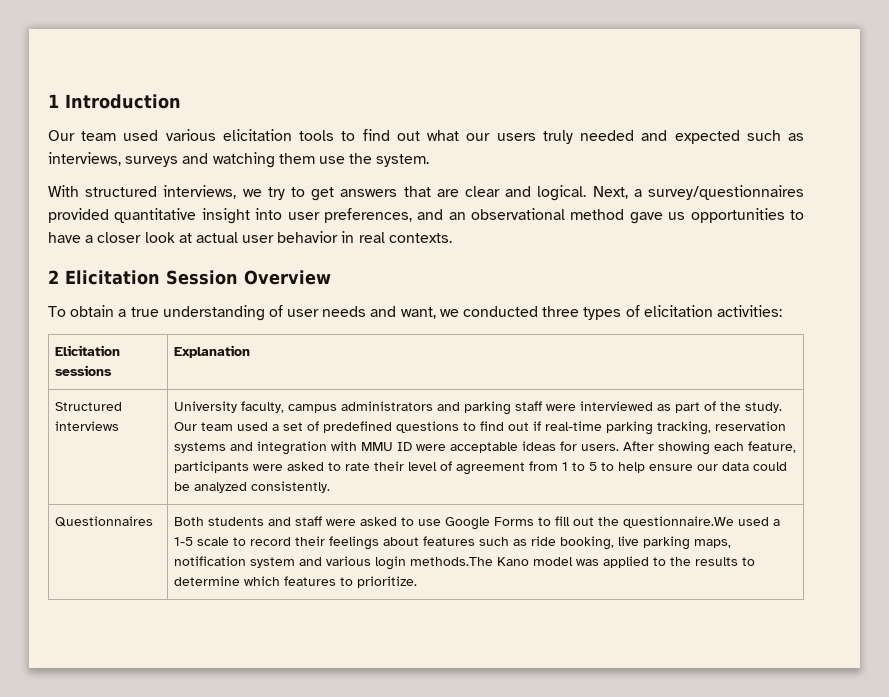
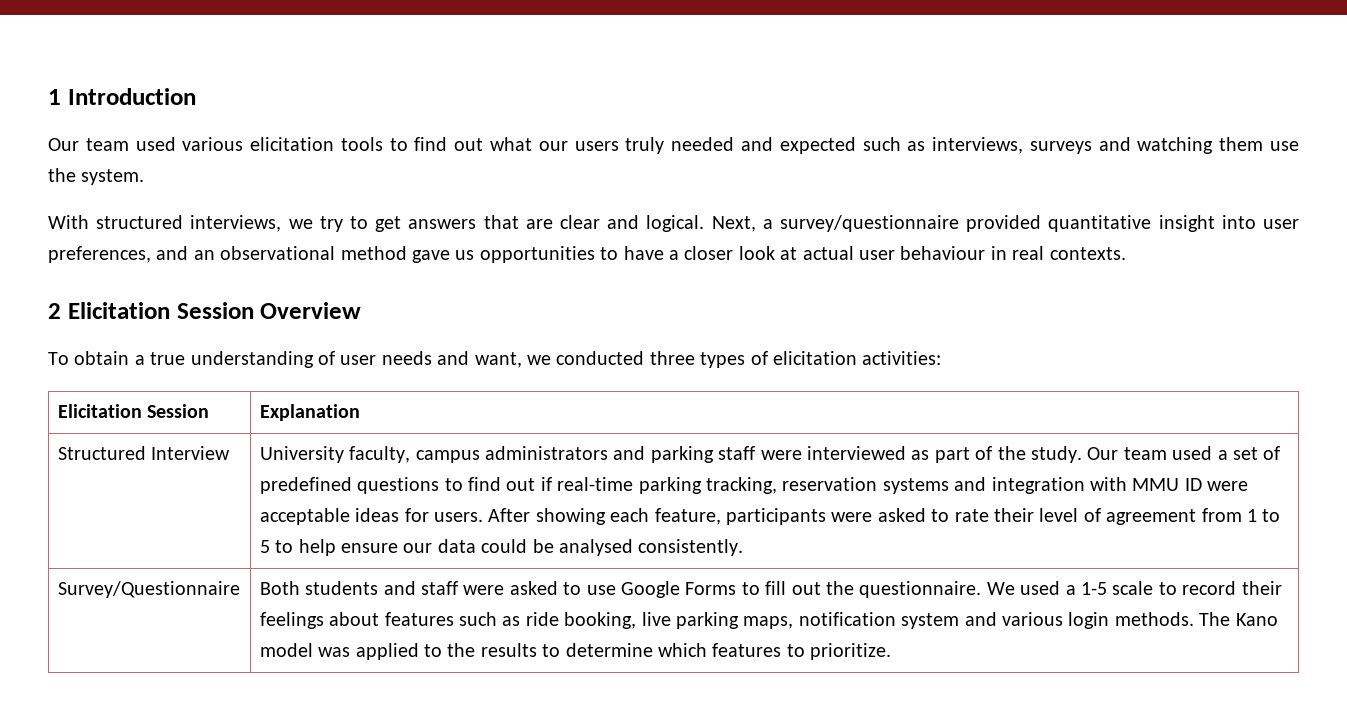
- Next, a survey/questionnaires provided quantitative insight into user preferences, and an observational method gave us opportunities to have a closer look at actual user behavior in real contexts.
+ Next, a survey/questionnaire provided quantitative insight into user preferences, and an observational method gave us opportunities to have a closer look at actual user behaviour in real contexts.
- Elicitation sessions | Explanation
+ Elicitation Session | Explanation
- Structured interviews
+ Structured Interview
- After showing each feature, participants were asked to rate their level of agreement from 1 to 5 to help ensure our data could be analyzed consistently.
+ After showing each feature, participants were asked to rate their level of agreement from 1 to 5 to help ensure our data could be analysed consistently.
- Questionnaires
+ Survey/Questionnaire
- Both students and staff were asked to use Google Forms to fill out the questionnaire.We used a 1-5 scale to record their feelings about features such as ride booking, live parking maps, notification system and various login methods.The Kano model was applied to the results to determine which features to prioritize.
+ Both students and staff were asked to use Google Forms to fill out the questionnaire. We used a 1-5 scale to record their feelings about features such as ride booking, live parking maps, notification system and various login methods. The Kano model was applied to the results to determine which features to prioritize.

